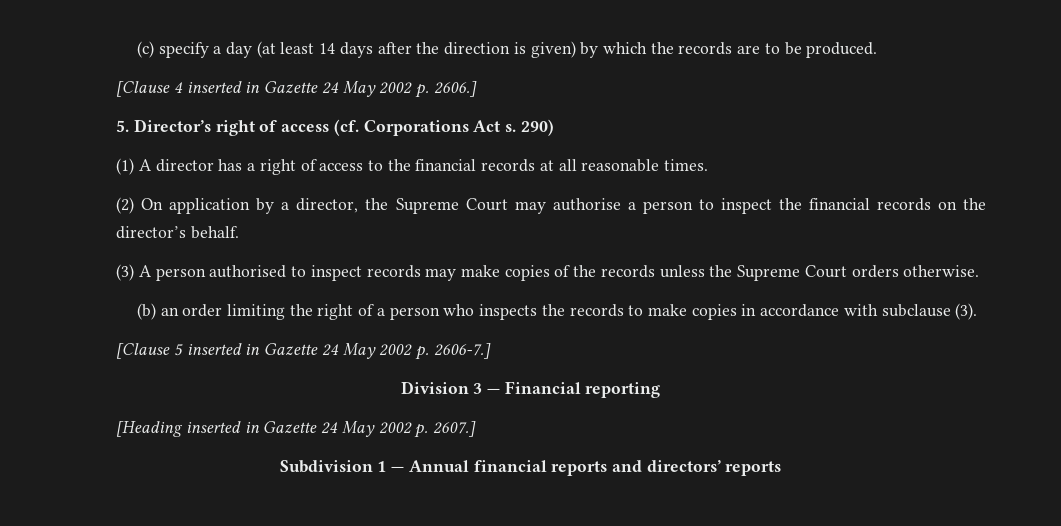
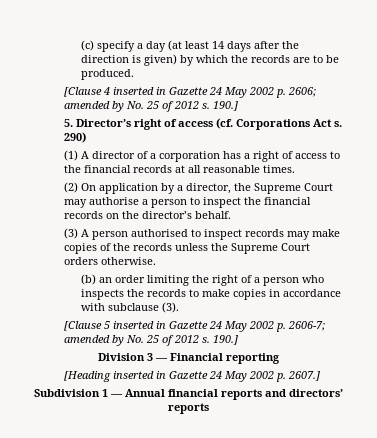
- [Clause 4 inserted in Gazette 24 May 2002 p. 2606.]
+ [Clause 4 inserted in Gazette 24 May 2002 p. 2606; amended by No. 25 of 2012 s. 190.]
- (1) A director has a right of access to the financial records at all reasonable times.
+ (1) A director of a corporation has a right of access to the financial records at all reasonable times.
- [Clause 5 inserted in Gazette 24 May 2002 p. 2606-7.]
+ [Clause 5 inserted in Gazette 24 May 2002 p. 2606-7; amended by No. 25 of 2012 s. 190.]

